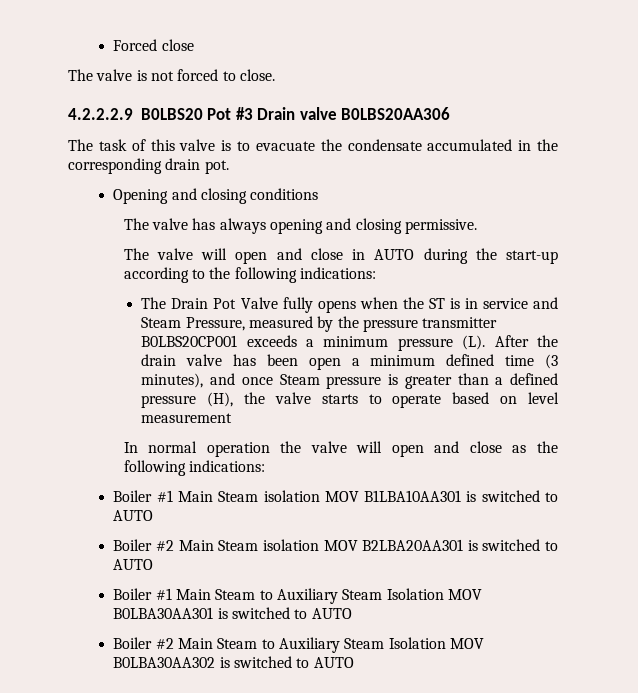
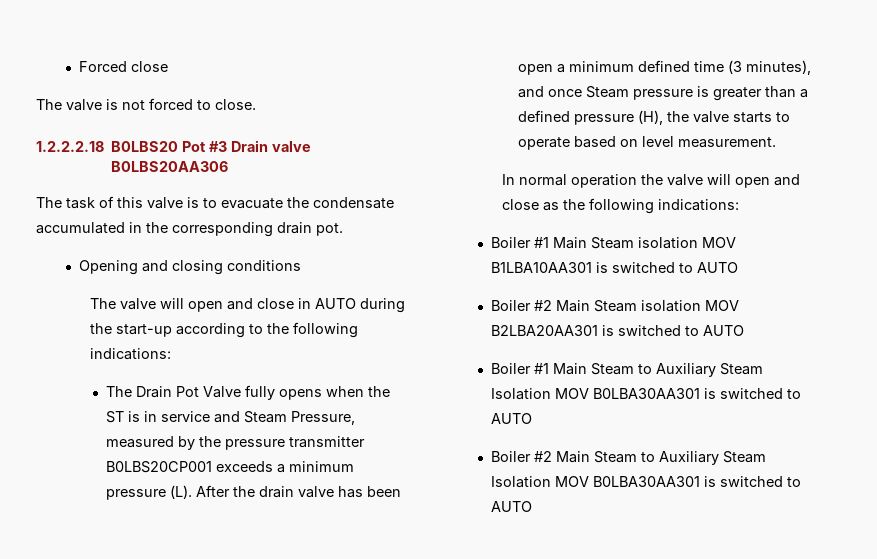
- 4.2.2.2.9 B0LBS20 Pot #3 Drain valve B0LBS20AA306
+ 1.2.2.2.18 B0LBS20 Pot #3 Drain valve B0LBS20AA306
- The valve has always opening and closing permissive.
- The Drain Pot Valve fully opens when the ST is in service and Steam Pressure, measured by the pressure transmitter B0LBS20CP001 exceeds a minimum pressure (L). After the drain valve has been open a minimum defined time (3 minutes), and once Steam pressure is greater than a defined pressure (H), the valve starts to operate based on level measurement
+ The Drain Pot Valve fully opens when the ST is in service and Steam Pressure, measured by the pressure transmitter B0LBS20CP001 exceeds a minimum pressure (L). After the drain valve has been open a minimum defined time (3 minutes), and once Steam pressure is greater than a defined pressure (H), the valve starts to operate based on level measurement.
- Boiler #2 Main Steam to Auxiliary Steam Isolation MOV B0LBA30AA302 is switched to AUTO
+ Boiler #2 Main Steam to Auxiliary Steam Isolation MOV B0LBA30AA301 is switched to AUTO

